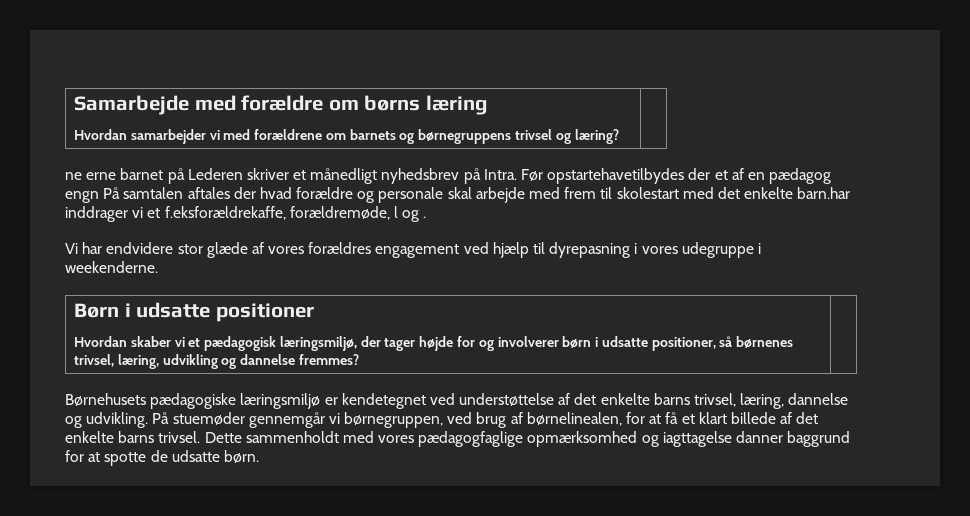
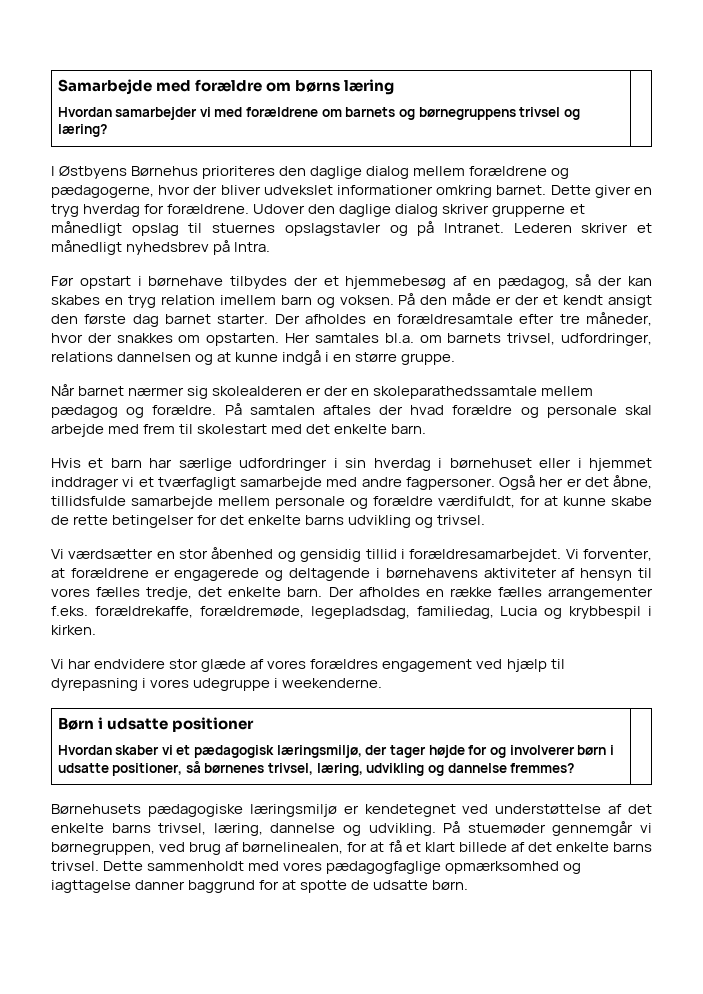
- ne erne barnet på Lederen skriver et månedligt nyhedsbrev på Intra. Før opstartehavetilbydes der et af en pædagog engn På samtalen aftales der hvad forældre og personale skal arbejde med frem til skolestart med det enkelte barn.har inddrager vi et f.eksforældrekaffe, forældremøde, l og .
+ I Østbyens Børnehus prioriteres den daglige dialog mellem forældrene og pædagogerne, hvor der bliver udvekslet informationer omkring barnet. Dette giver en tryg hverdag for forældrene. Udover den daglige dialog skriver grupperne et månedligt opslag til stuernes opslagstavler og på Intranet. Lederen skriver et månedligt nyhedsbrev på Intra.
+ Før opstart i børnehave tilbydes der et hjemmebesøg af en pædagog, så der kan skabes en tryg relation imellem barn og voksen. På den måde er der et kendt ansigt den første dag barnet starter. Der afholdes en forældresamtale efter tre måneder, hvor der snakkes om opstarten. Her samtales bl.a. om barnets trivsel, udfordringer, relations dannelsen og at kunne indgå i en større gruppe.
+ Når barnet nærmer sig skolealderen er der en skoleparathedssamtale mellem pædagog og forældre. På samtalen aftales der hvad forældre og personale skal arbejde med frem til skolestart med det enkelte barn.
+ Hvis et barn har særlige udfordringer i sin hverdag i børnehuset eller i hjemmet inddrager vi et tværfagligt samarbejde med andre fagpersoner. Også her er det åbne, tillidsfulde samarbejde mellem personale og forældre værdifuldt, for at kunne skabe de rette betingelser for det enkelte barns udvikling og trivsel.
+ Vi værdsætter en stor åbenhed og gensidig tillid i forældresamarbejdet. Vi forventer, at forældrene er engagerede og deltagende i børnehavens aktiviteter af hensyn til vores fælles tredje, det enkelte barn. Der afholdes en række fælles arrangementer f.eks. forældrekaffe, forældremøde, legepladsdag, familiedag, Lucia og krybbespil i kirken.

